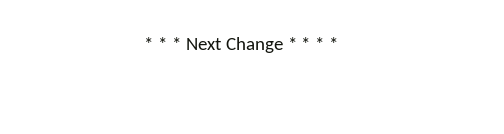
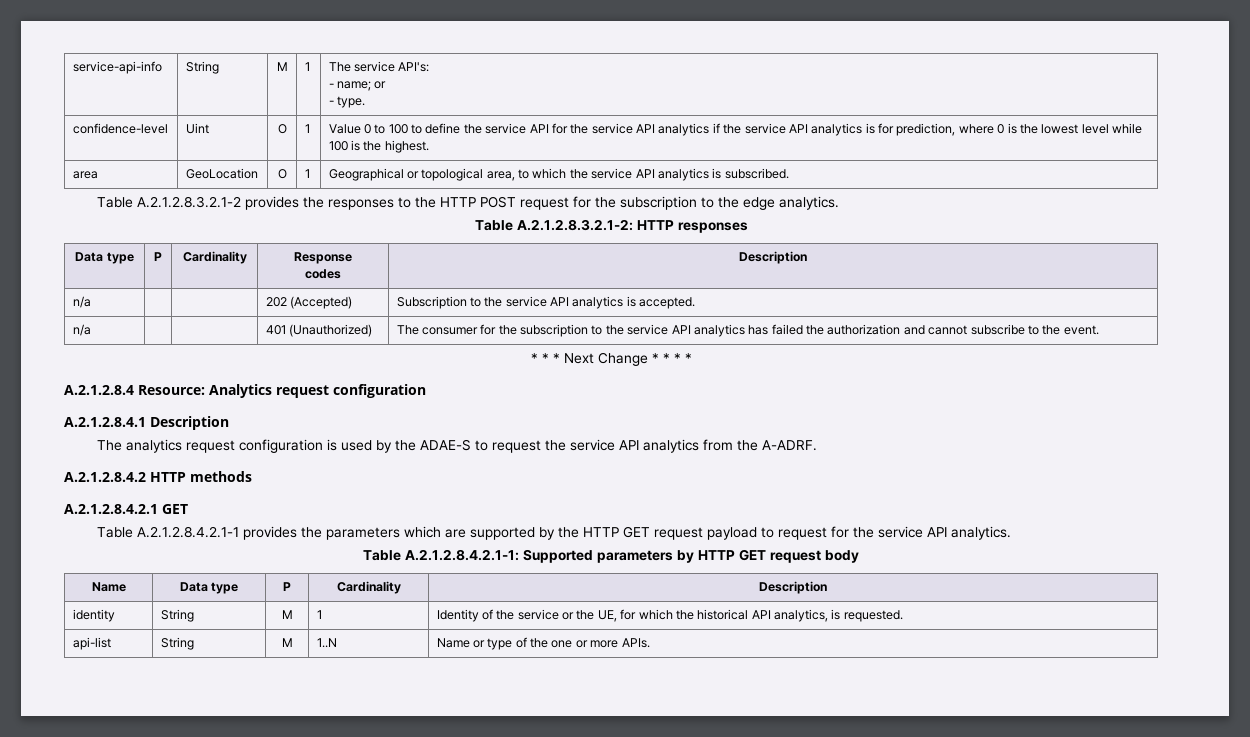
+ service-api-info | String | M | 1 | The service API's:
+ - name; or
+ - type.
+ confidence-level | Uint | O | 1 | Value 0 to 100 to define the service API for the service API analytics if the service API analytics is for prediction, where 0 is the lowest level while 100 is the highest.
+ area | GeoLocation | O | 1 | Geographical or topological area, to which the service API analytics is subscribed.
+ Table A.2.1.2.8.3.2.1-2 provides the responses to the HTTP POST request for the subscription to the edge analytics.
+ Table A.2.1.2.8.3.2.1-2: HTTP responses
+ Data type | P | Cardinality | Response
+ codes | Description
+ n/a | | | 202 (Accepted) | Subscription to the service API analytics is accepted.
+ n/a | | | 401 (Unauthorized) | The consumer for the subscription to the service API analytics has failed the authorization and cannot subscribe to the event.
+ A.2.1.2.8.4 Resource: Analytics request configuration
+ A.2.1.2.8.4.1 Description
+ The analytics request configuration is used by the ADAE-S to request the service API analytics from the A-ADRF.
+ A.2.1.2.8.4.2 HTTP methods
+ A.2.1.2.8.4.2.1 GET
+ Table A.2.1.2.8.4.2.1-1 provides the parameters which are supported by the HTTP GET request payload to request for the service API analytics.
+ Table A.2.1.2.8.4.2.1-1: Supported parameters by HTTP GET request body
+ Name | Data type | P | Cardinality | Description
+ identity | String | M | 1 | Identity of the service or the UE, for which the historical API analytics, is requested.
+ api-list | String | M | 1..N | Name or type of the one or more APIs.

